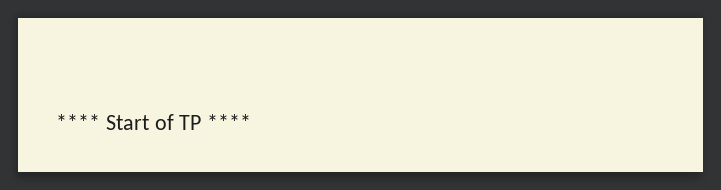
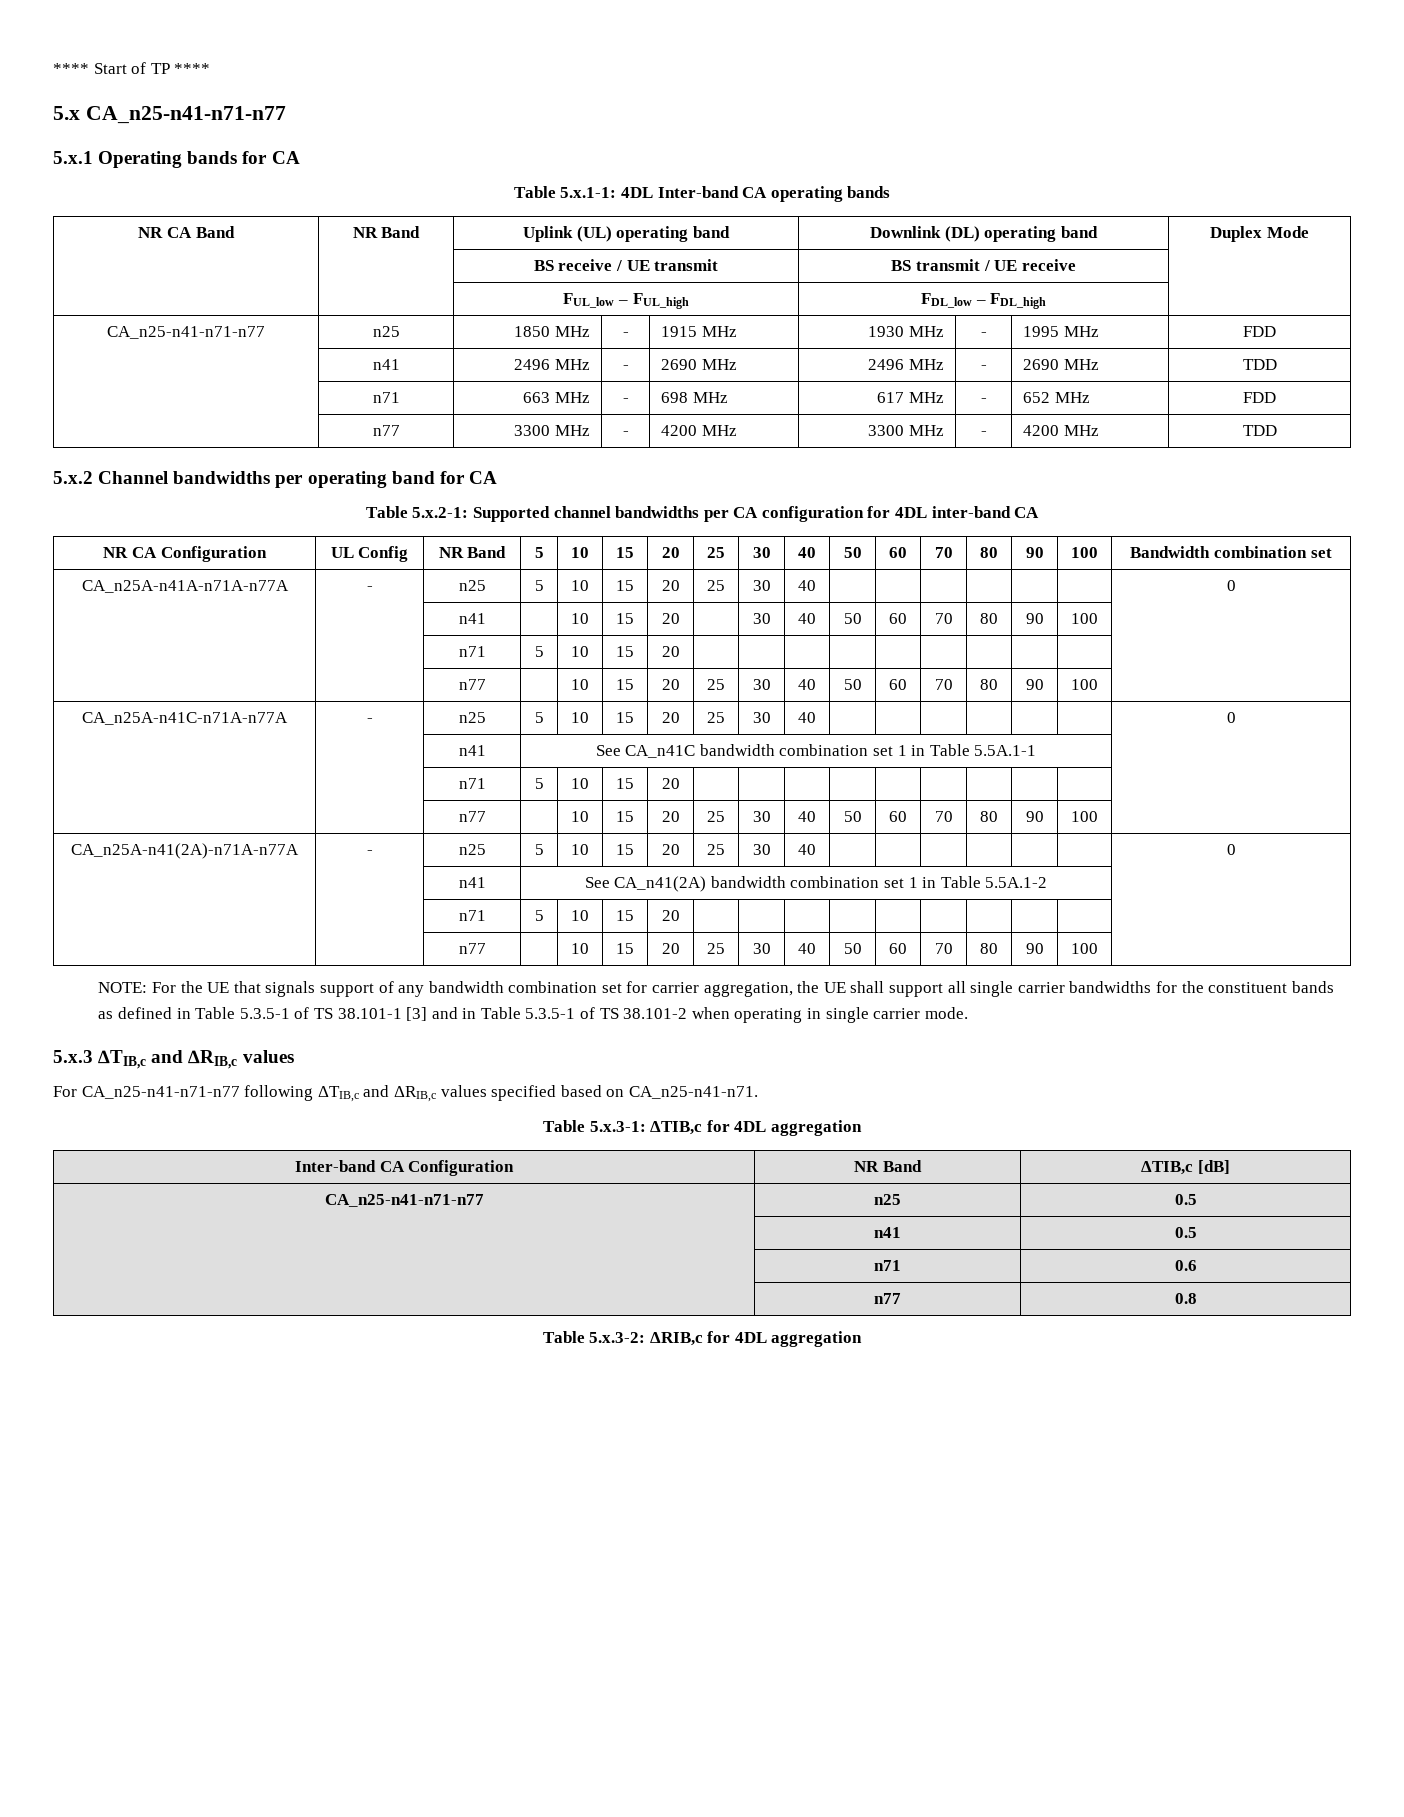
+ 5.x CA_n25-n41-n71-n77
+ 5.x.1 Operating bands for CA
+ Table 5.x.1-1: 4DL Inter-band CA operating bands
+ NR CA Band | NR Band | Uplink (UL) operating band | Downlink (DL) operating band | Duplex Mode
+ | | BS receive / UE transmit | BS transmit / UE receive |
+ | | FUL_low – FUL_high | FDL_low – FDL_high |
+ CA_n25-n41-n71-n77 | n25 | 1850 MHz | - | 1915 MHz | 1930 MHz | - | 1995 MHz | FDD
+ | n41 | 2496 MHz | - | 2690 MHz | 2496 MHz | - | 2690 MHz | TDD
+ | n71 | 663 MHz | - | 698 MHz | 617 MHz | - | 652 MHz | FDD
+ | n77 | 3300 MHz | - | 4200 MHz | 3300 MHz | - | 4200 MHz | TDD
+ 5.x.2 Channel bandwidths per operating band for CA
+ Table 5.x.2-1: Supported channel bandwidths per CA configuration for 4DL inter-band CA
+ NR CA Configuration | UL Config | NR Band | 5 | 10 | 15 | 20 | 25 | 30 | 40 | 50 | 60 | 70 | 80 | 90 | 100 | Bandwidth combination set
+ CA_n25A-n41A-n71A-n77A | - | n25 | 5 | 10 | 15 | 20 | 25 | 30 | 40 | | | | | | | 0
+ | | n41 | | 10 | 15 | 20 | | 30 | 40 | 50 | 60 | 70 | 80 | 90 | 100 |
+ | | n71 | 5 | 10 | 15 | 20 | | | | | | | | | |
+ | | n77 | | 10 | 15 | 20 | 25 | 30 | 40 | 50 | 60 | 70 | 80 | 90 | 100 |
+ CA_n25A-n41C-n71A-n77A | - | n25 | 5 | 10 | 15 | 20 | 25 | 30 | 40 | | | | | | | 0
+ | | n41 | See CA_n41C bandwidth combination set 1 in Table 5.5A.1-1 |
+ | | n71 | 5 | 10 | 15 | 20 | | | | | | | | | |
+ | | n77 | | 10 | 15 | 20 | 25 | 30 | 40 | 50 | 60 | 70 | 80 | 90 | 100 |
+ CA_n25A-n41(2A)-n71A-n77A | - | n25 | 5 | 10 | 15 | 20 | 25 | 30 | 40 | | | | | | | 0
+ | | n41 | See CA_n41(2A) bandwidth combination set 1 in Table 5.5A.1-2 |
+ | | n71 | 5 | 10 | 15 | 20 | | | | | | | | | |
+ | | n77 | | 10 | 15 | 20 | 25 | 30 | 40 | 50 | 60 | 70 | 80 | 90 | 100 |
+ NOTE: For the UE that signals support of any bandwidth combination set for carrier aggregation, the UE shall support all single carrier bandwidths for the constituent bands as defined in Table 5.3.5-1 of TS 38.101-1 [3] and in Table 5.3.5-1 of TS 38.101-2 when operating in single carrier mode.
+ 5.x.3 ∆TIB,c and ∆RIB,c values
+ For CA_n25-n41-n71-n77 following ΔTIB,c and ΔRIB,c values specified based on CA_n25-n41-n71.
+ Table 5.x.3-1: ΔTIB,c for 4DL aggregation
+ Inter-band CA Configuration | NR Band | ΔTIB,c [dB]
+ CA_n25-n41-n71-n77 | n25 | 0.5
+ | n41 | 0.5
+ | n71 | 0.6
+ | n77 | 0.8
+ Table 5.x.3-2: ΔRIB,c for 4DL aggregation

